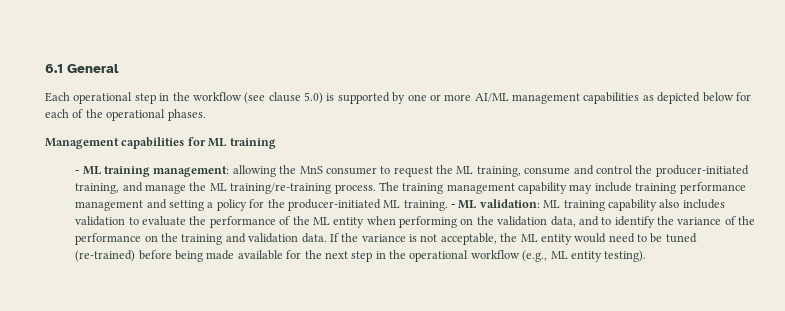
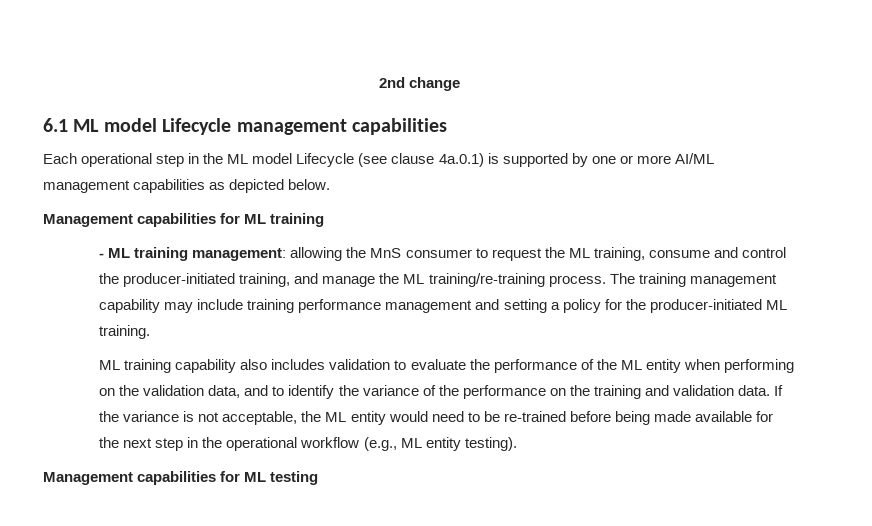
- 6.1 General
+ 2nd change
+ 6.1 ML model Lifecycle management capabilities
- Each operational step in the workflow (see clause 5.0) is supported by one or more AI/ML management capabilities as depicted below for each of the operational phases.
+ Each operational step in the ML model Lifecycle (see clause 4a.0.1) is supported by one or more AI/ML management capabilities as depicted below.
- The training management capability may include training performance management and setting a policy for the producer-initiated ML training. - ML validation: ML training capability also includes validation to evaluate the performance of the ML entity when performing on the validation data, and to identify the variance of the performance on the training and validation data.
+ The training management capability may include training performance management and setting a policy for the producer-initiated ML training.
+ ML training capability also includes validation to evaluate the performance of the ML entity when performing on the validation data, and to identify the variance of the performance on the training and validation data.
- If the variance is not acceptable, the ML entity would need to be tuned (re-trained) before being made available for the next step in the operational workflow (e.g., ML entity testing).
+ If the variance is not acceptable, the ML entity would need to be re-trained before being made available for the next step in the operational workflow (e.g., ML entity testing).
+ Management capabilities for ML testing

